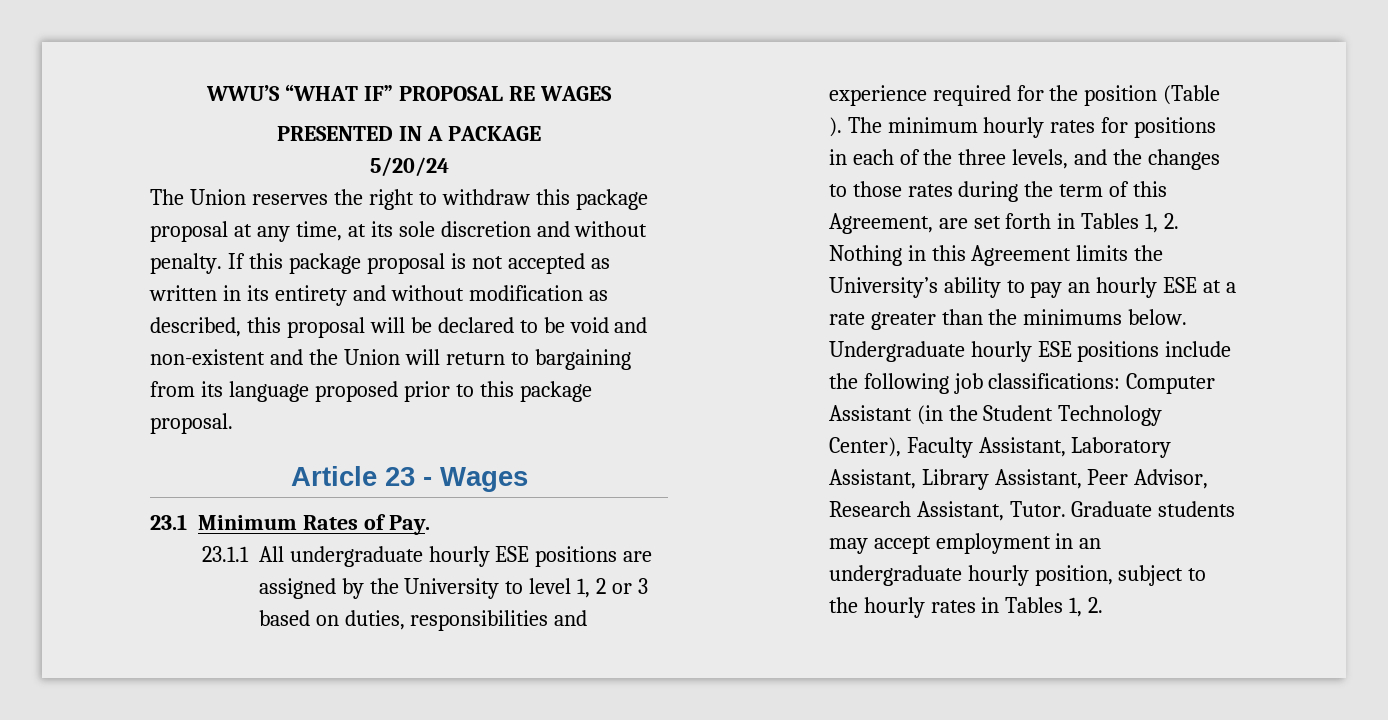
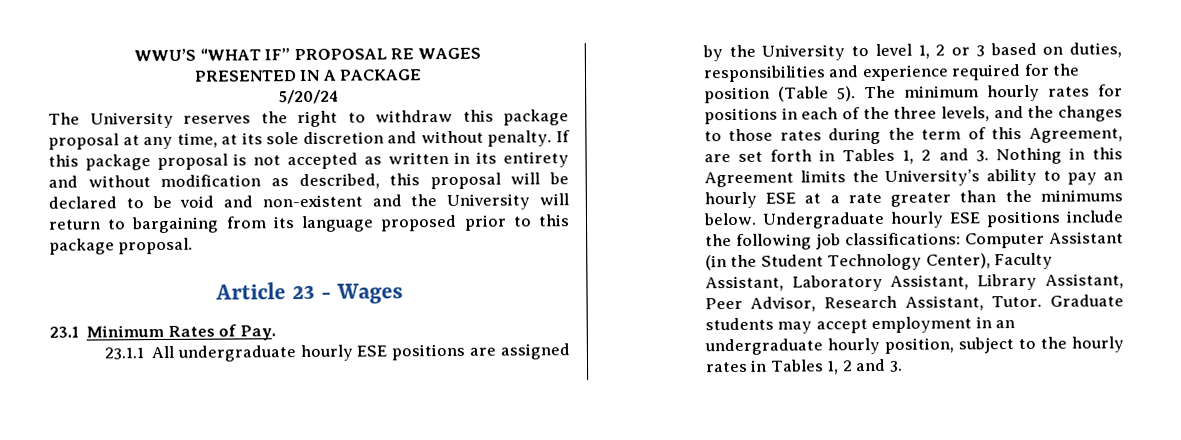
- The Union reserves the right to withdraw this package proposal at any time, at its sole discretion and without penalty.
+ The University reserves the right to withdraw this package proposal at any time, at its sole discretion and without penalty.
- If this package proposal is not accepted as written in its entirety and without modification as described, this proposal will be declared to be void and non-existent and the Union will return to bargaining from its language proposed prior to this package proposal.
+ If this package proposal is not accepted as written in its entirety and without modification as described, this proposal will be declared to be void and non-existent and the University will return to bargaining from its language proposed prior to this package proposal.
- 23.1.1 All undergraduate hourly ESE positions are assigned by the University to level 1, 2 or 3 based on duties, responsibilities and experience required for the position (Table ).
+ 23.1.1 All undergraduate hourly ESE positions are assigned by the University to level 1, 2 or 3 based on duties, responsibilities and experience required for the position (Table 5).
- The minimum hourly rates for positions in each of the three levels, and the changes to those rates during the term of this Agreement, are set forth in Tables 1, 2. Nothing in this Agreement limits the University’s ability to pay an hourly ESE at a rate greater than the minimums below.
+ The minimum hourly rates for positions in each of the three levels, and the changes to those rates during the term of this Agreement, are set forth in Tables 1, 2 and 3. Nothing in this Agreement limits the University’s ability to pay an hourly ESE at a rate greater than the minimums below.
- Graduate students may accept employment in an undergraduate hourly position, subject to the hourly rates in Tables 1, 2.
+ Graduate students may accept employment in an undergraduate hourly position, subject to the hourly rates in Tables 1, 2 and 3.

